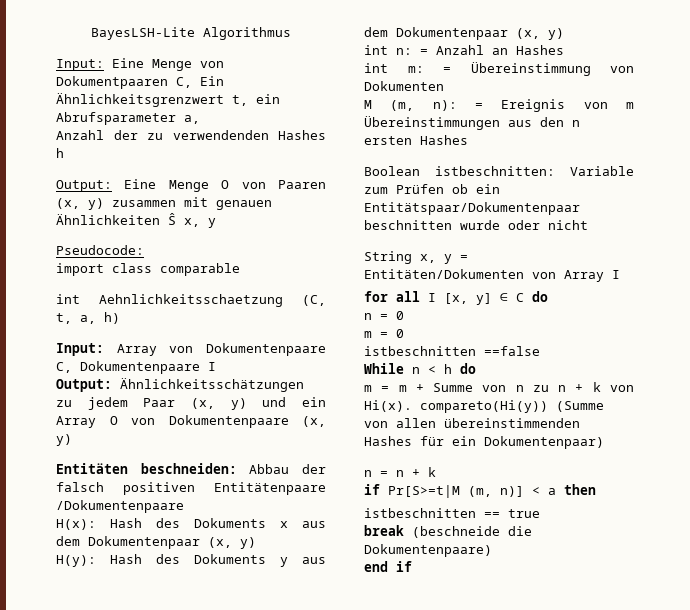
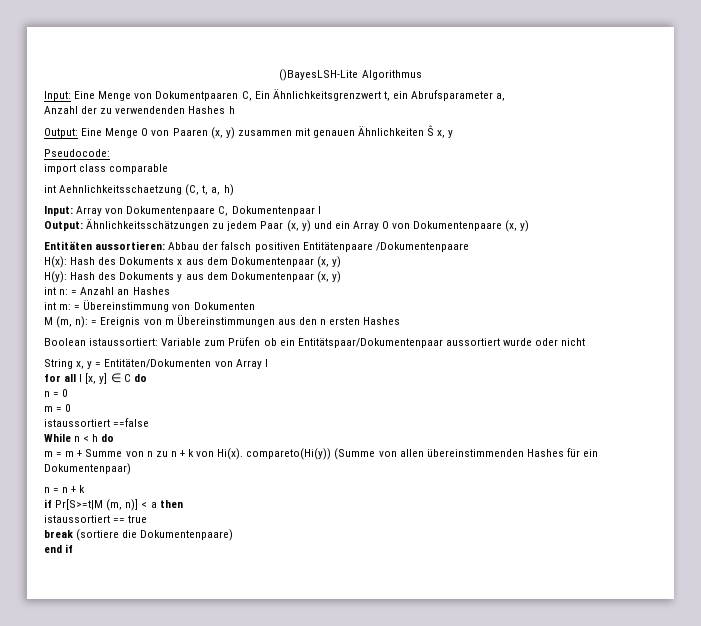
- BayesLSH-Lite Algorithmus
+ ()BayesLSH-Lite Algorithmus
- Input: Array von Dokumentenpaare C, Dokumentenpaare I
+ Input: Array von Dokumentenpaare C, Dokumentenpaar I
- Entitäten beschneiden: Abbau der falsch positiven Entitätenpaare /Dokumentenpaare
+ Entitäten aussortieren: Abbau der falsch positiven Entitätenpaare /Dokumentenpaare
- Boolean istbeschnitten: Variable zum Prüfen ob ein Entitätspaar/Dokumentenpaar beschnitten wurde oder nicht
+ Boolean istaussortiert: Variable zum Prüfen ob ein Entitätspaar/Dokumentenpaar aussortiert wurde oder nicht
- istbeschnitten ==false
+ istaussortiert ==false
- istbeschnitten == true
+ istaussortiert == true
- break (beschneide die Dokumentenpaare)
+ break (sortiere die Dokumentenpaare)

